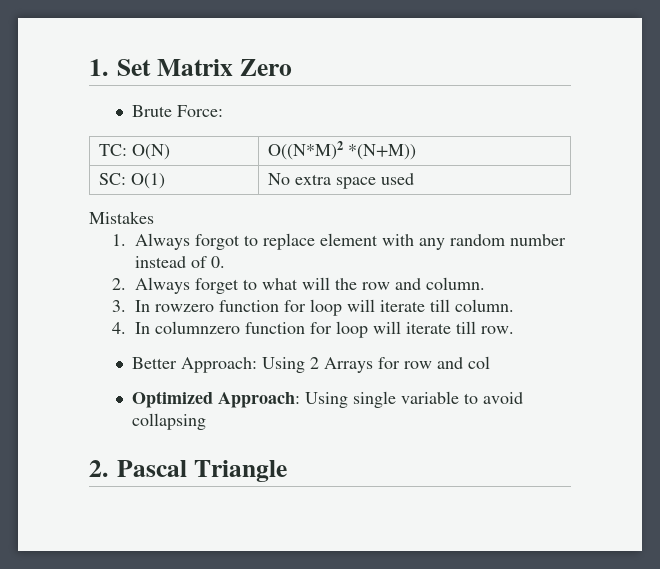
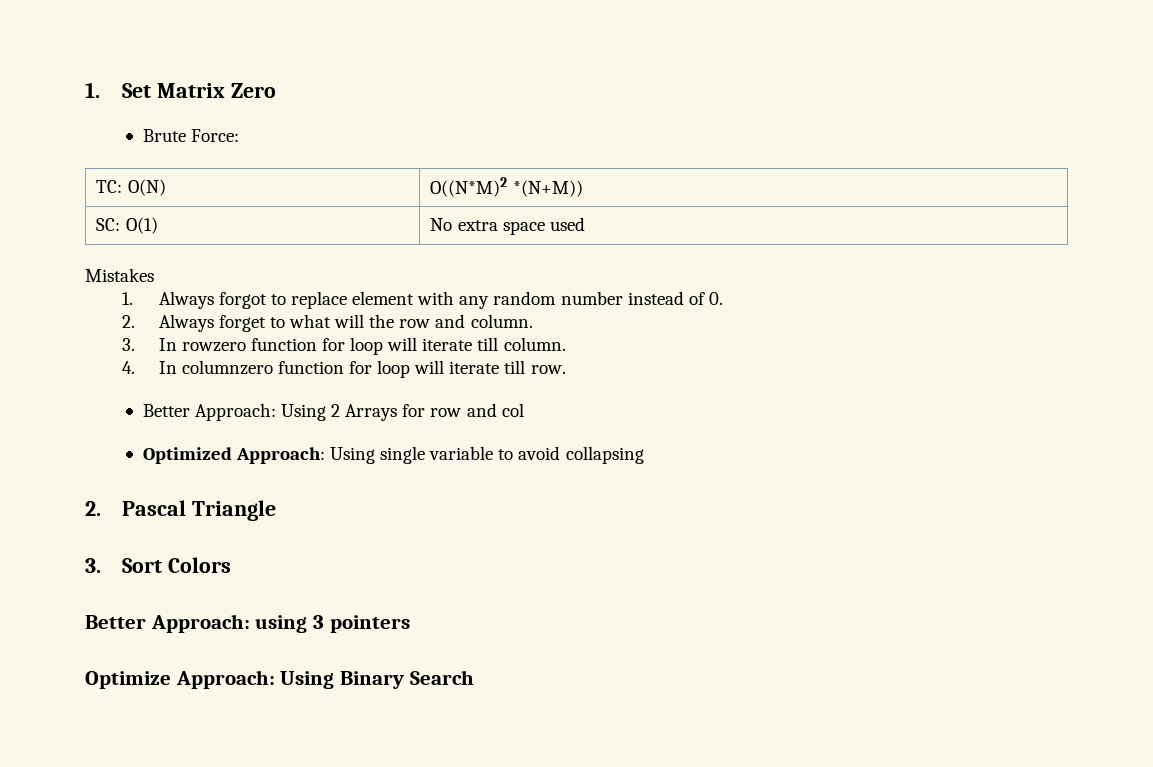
+ 3. Sort Colors
+ Better Approach: using 3 pointers
+ Optimize Approach: Using Binary Search

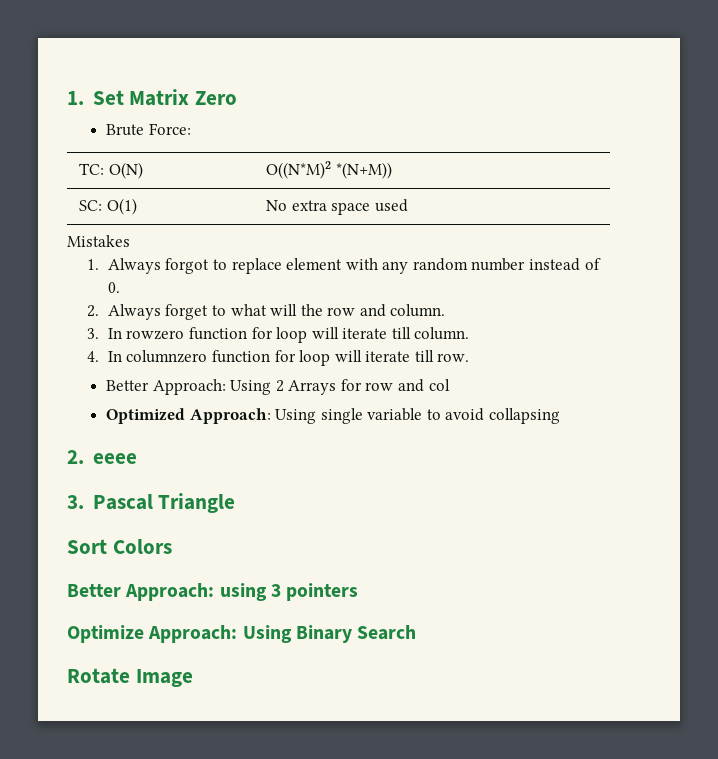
- 2. Pascal Triangle
+ 2. eeee
+ 3. Pascal Triangle
- 3. Sort Colors
+ Sort Colors
+ Rotate Image

